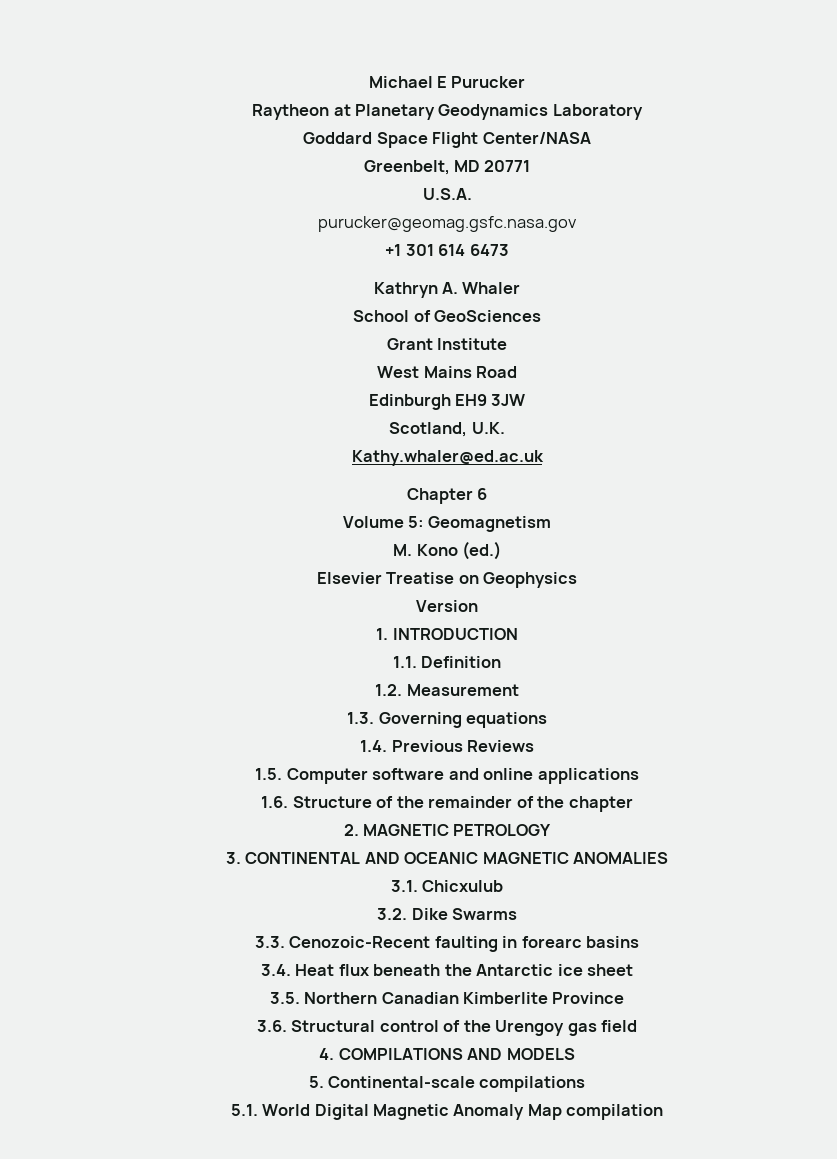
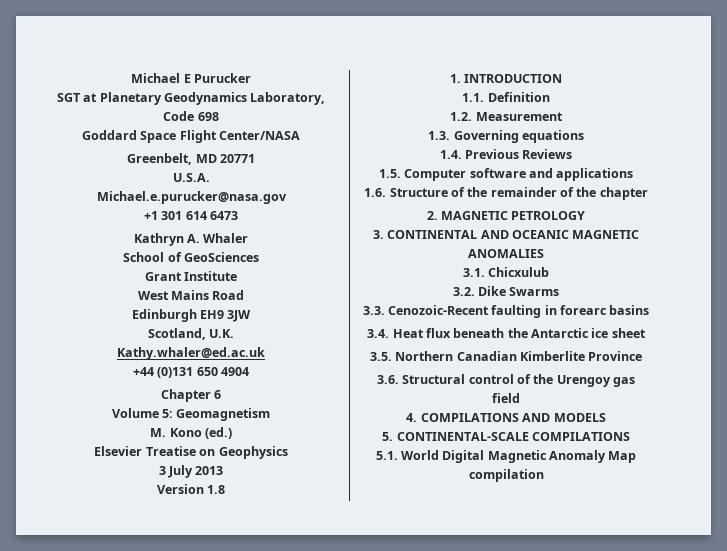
- Raytheon at Planetary Geodynamics Laboratory
+ SGT at Planetary Geodynamics Laboratory, Code 698
- purucker@geomag.gsfc.nasa.gov
+ Michael.e.purucker@nasa.gov
+ +44 (0)131 650 4904
+ 3 July 2013
- Version
+ Version 1.8
- 1.5. Computer software and online applications
+ 1.5. Computer software and applications
- 5. Continental-scale compilations
+ 5. CONTINENTAL-SCALE COMPILATIONS

